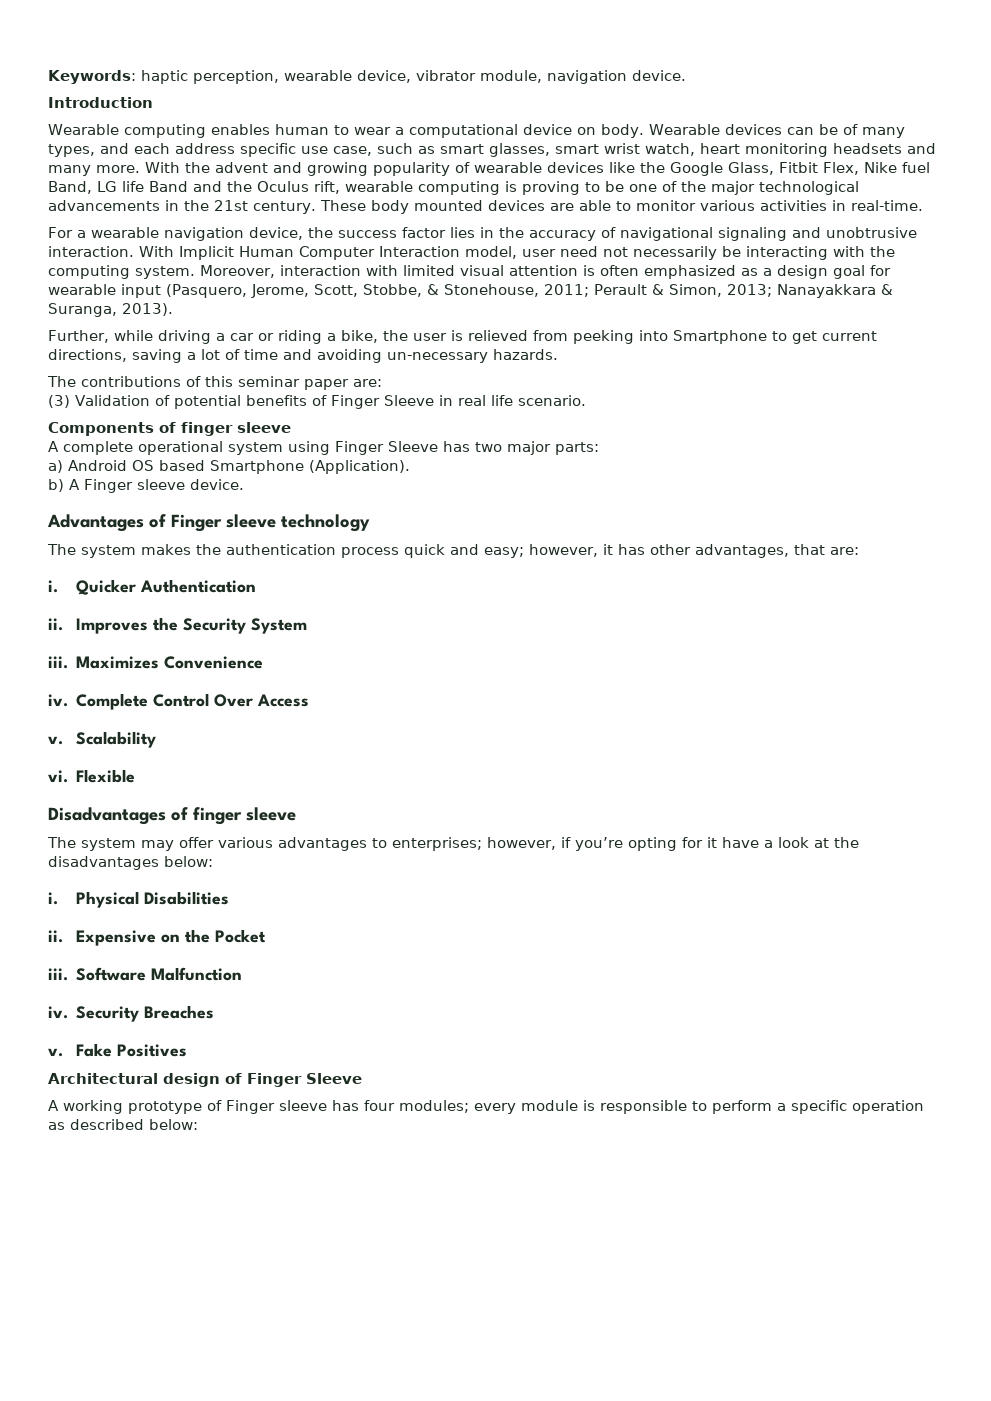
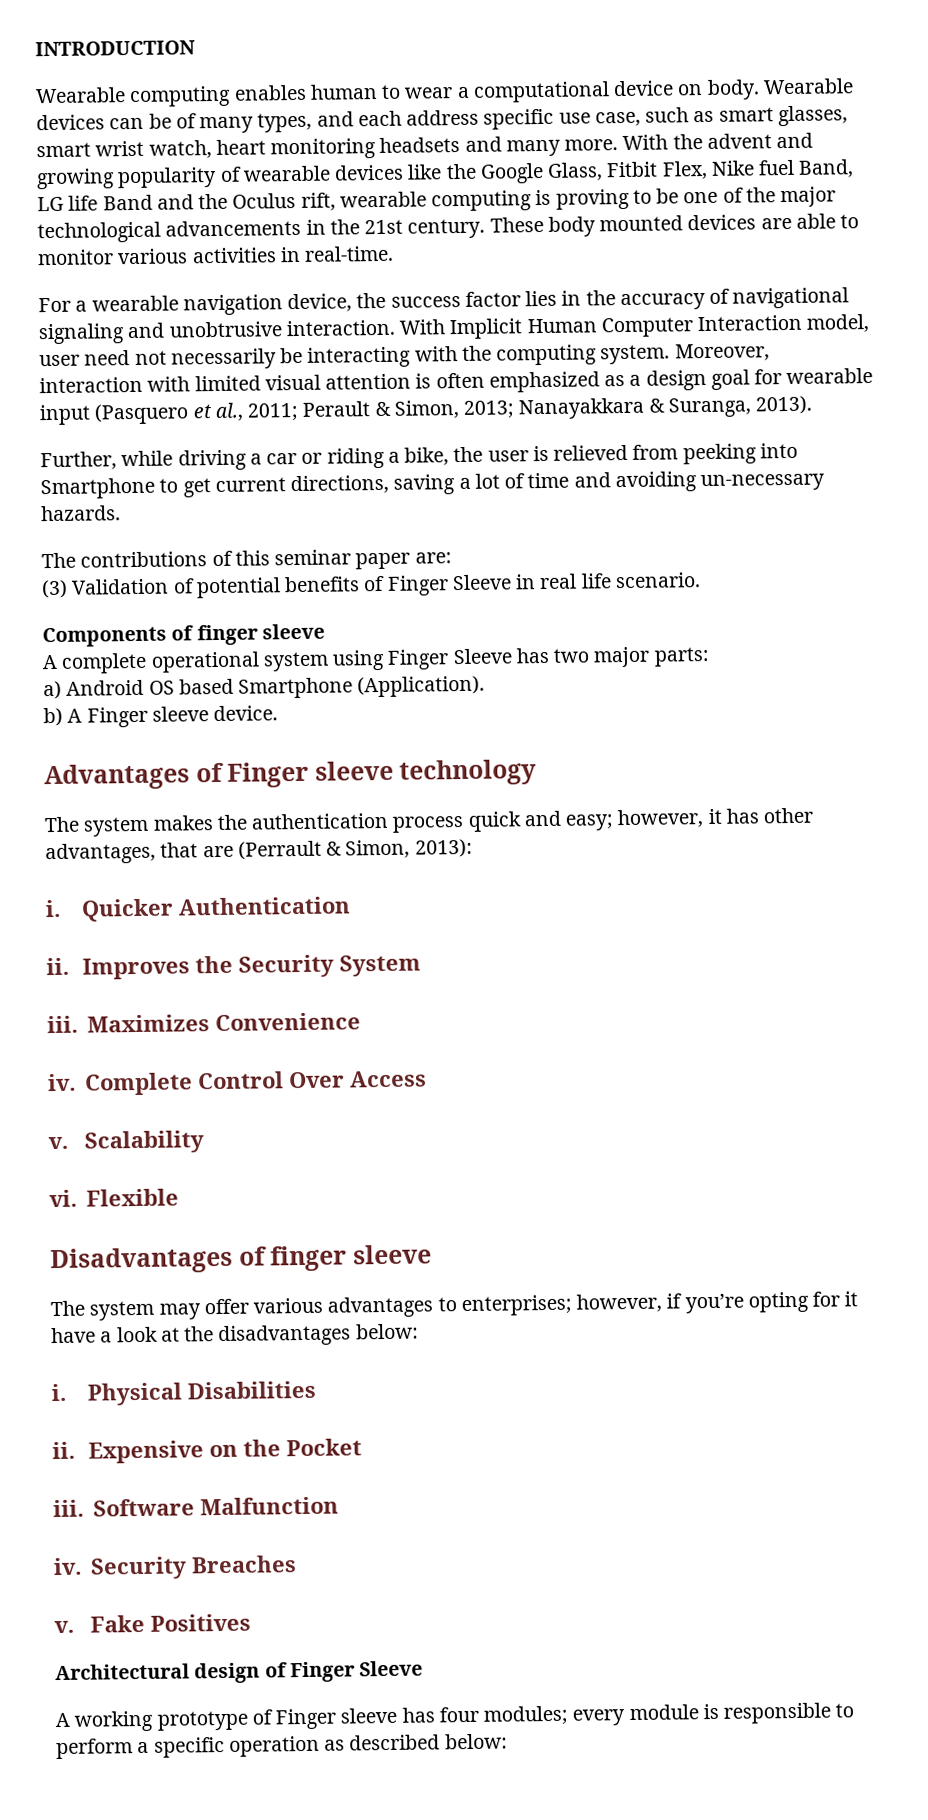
- Keywords: haptic perception, wearable device, vibrator module, navigation device.
- Introduction
+ INTRODUCTION
- Moreover, interaction with limited visual attention is often emphasized as a design goal for wearable input (Pasquero, Jerome, Scott, Stobbe, & Stonehouse, 2011; Perault & Simon, 2013; Nanayakkara & Suranga, 2013).
+ Moreover, interaction with limited visual attention is often emphasized as a design goal for wearable input (Pasquero et al., 2011; Perault & Simon, 2013; Nanayakkara & Suranga, 2013).
- The system makes the authentication process quick and easy; however, it has other advantages, that are:
+ The system makes the authentication process quick and easy; however, it has other advantages, that are (Perrault & Simon, 2013):

